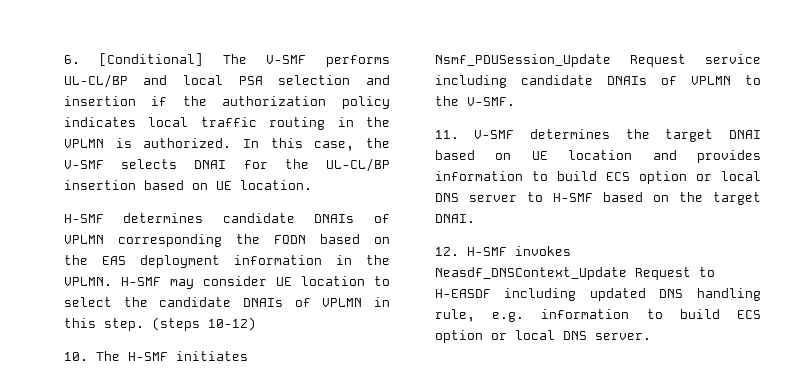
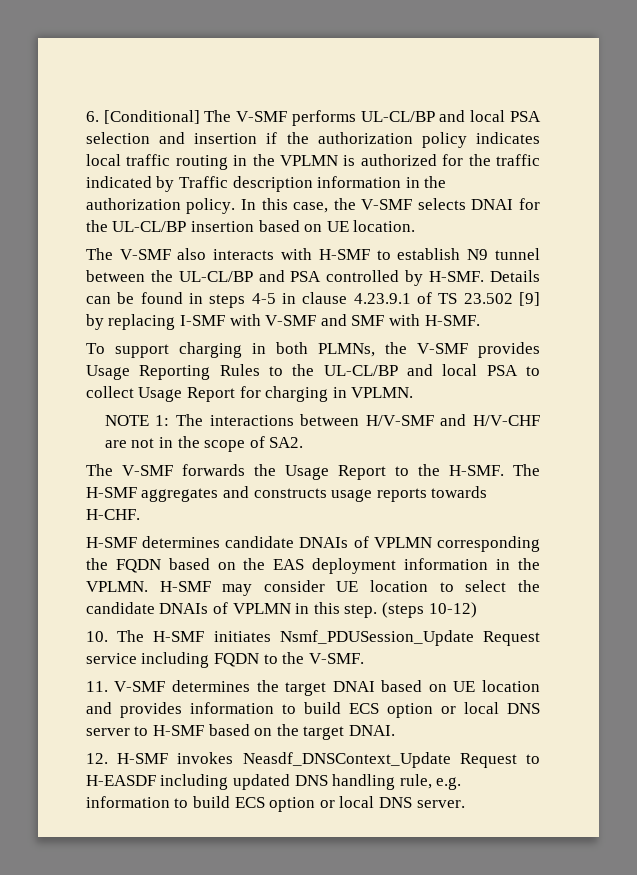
- 6. [Conditional] The V-SMF performs UL-CL/BP and local PSA selection and insertion if the authorization policy indicates local traffic routing in the VPLMN is authorized.
+ 6. [Conditional] The V-SMF performs UL-CL/BP and local PSA selection and insertion if the authorization policy indicates local traffic routing in the VPLMN is authorized for the traffic indicated by Traffic description information in the authorization policy.
+ The V-SMF also interacts with H-SMF to establish N9 tunnel between the UL-CL/BP and PSA controlled by H-SMF. Details can be found in steps 4-5 in clause 4.23.9.1 of TS 23.502 [9] by replacing I-SMF with V-SMF and SMF with H-SMF.
+ To support charging in both PLMNs, the V-SMF provides Usage Reporting Rules to the UL-CL/BP and local PSA to collect Usage Report for charging in VPLMN.
+ NOTE 1: The interactions between H/V-SMF and H/V-CHF are not in the scope of SA2.
+ The V-SMF forwards the Usage Report to the H-SMF. The H-SMF aggregates and constructs usage reports towards H-CHF.
- 10. The H-SMF initiates Nsmf_PDUSession_Update Request service including candidate DNAIs of VPLMN to the V-SMF.
+ 10. The H-SMF initiates Nsmf_PDUSession_Update Request service including FQDN to the V-SMF.

